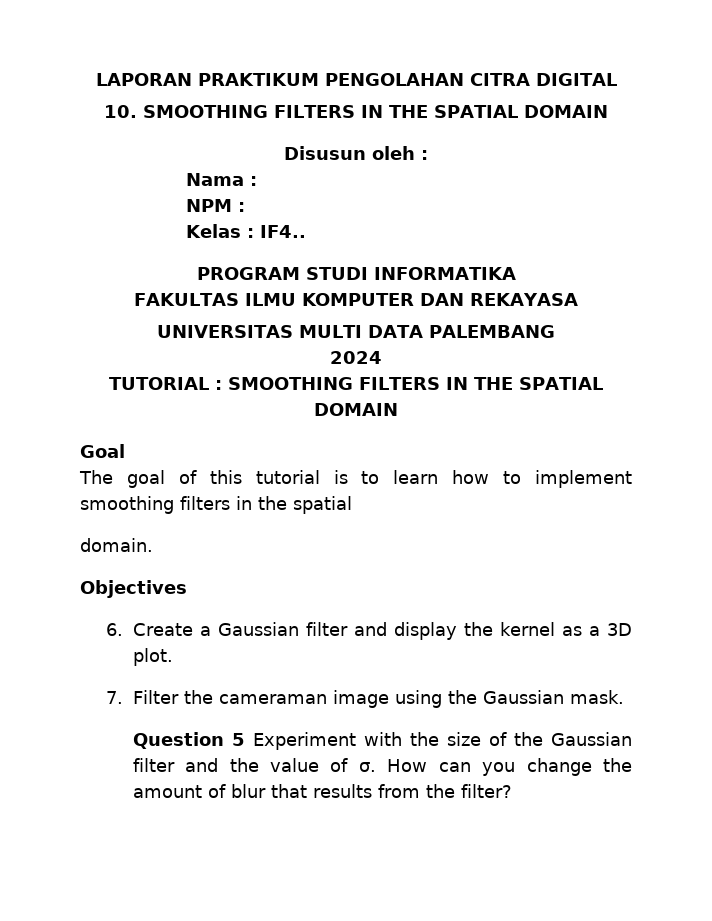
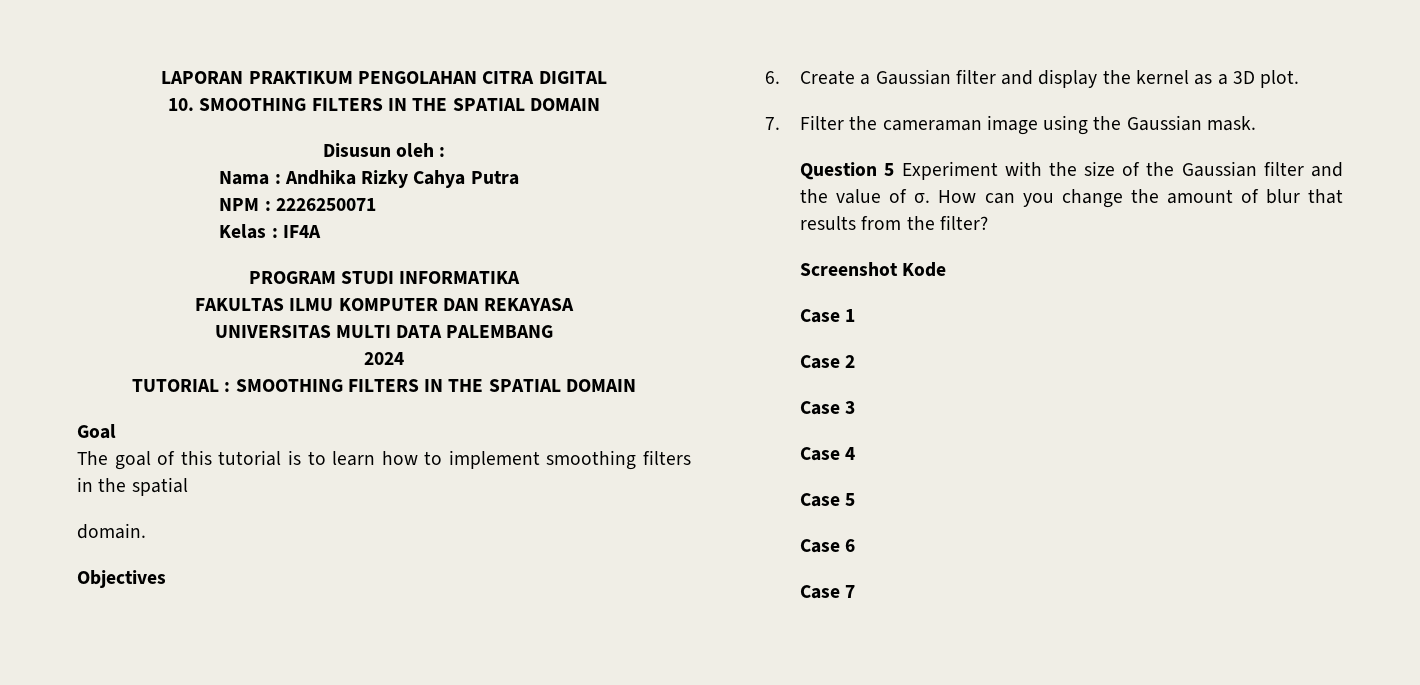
- Nama :
+ Nama : Andhika Rizky Cahya Putra
- NPM :
+ NPM : 2226250071
- Kelas : IF4..
+ Kelas : IF4A
+ Screenshot Kode
+ Case 1
+ Case 2
+ Case 3
+ Case 4
+ Case 5
+ Case 6
+ Case 7

